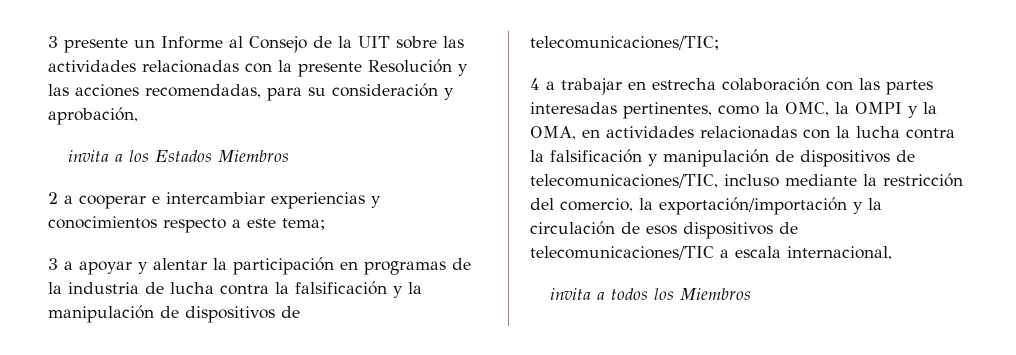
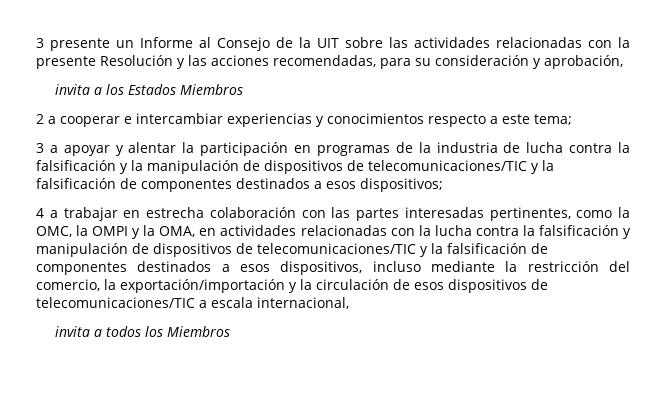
- 3 a apoyar y alentar la participación en programas de la industria de lucha contra la falsificación y la manipulación de dispositivos de telecomunicaciones/TIC;
+ 3 a apoyar y alentar la participación en programas de la industria de lucha contra la falsificación y la manipulación de dispositivos de telecomunicaciones/TIC y la falsificación de componentes destinados a esos dispositivos;
- 4 a trabajar en estrecha colaboración con las partes interesadas pertinentes, como la OMC, la OMPI y la OMA, en actividades relacionadas con la lucha contra la falsificación y manipulación de dispositivos de telecomunicaciones/TIC, incluso mediante la restricción del comercio, la exportación/importación y la circulación de esos dispositivos de telecomunicaciones/TIC a escala internacional,
+ 4 a trabajar en estrecha colaboración con las partes interesadas pertinentes, como la OMC, la OMPI y la OMA, en actividades relacionadas con la lucha contra la falsificación y manipulación de dispositivos de telecomunicaciones/TIC y la falsificación de componentes destinados a esos dispositivos, incluso mediante la restricción del comercio, la exportación/importación y la circulación de esos dispositivos de telecomunicaciones/TIC a escala internacional,

